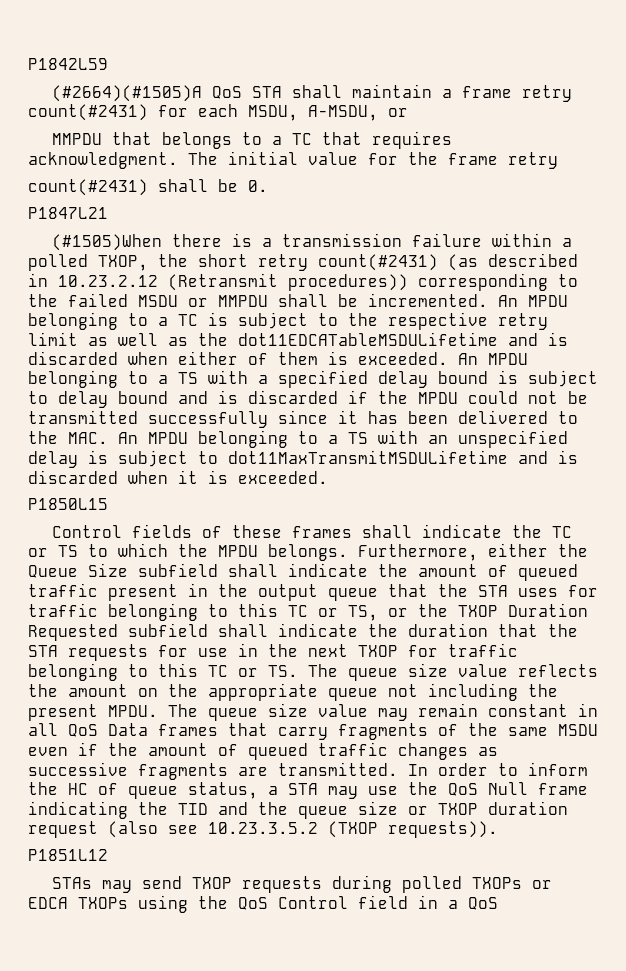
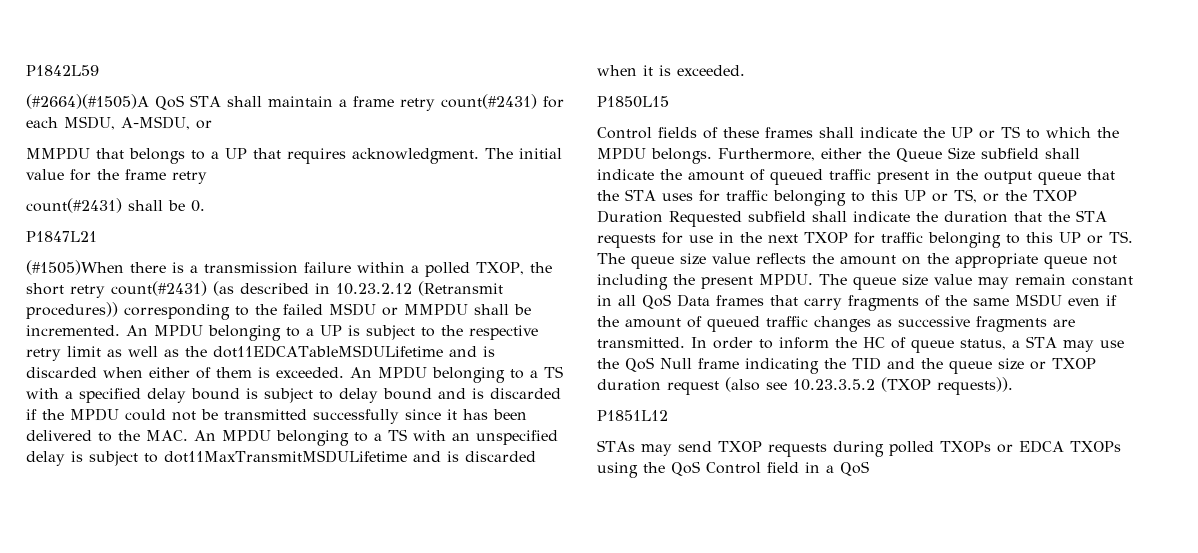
- MMPDU that belongs to a TC that requires acknowledgment.
+ MMPDU that belongs to a UP that requires acknowledgment.
- An MPDU belonging to a TC is subject to the respective retry limit as well as the dot11EDCATableMSDULifetime and is discarded when either of them is exceeded.
+ An MPDU belonging to a UP is subject to the respective retry limit as well as the dot11EDCATableMSDULifetime and is discarded when either of them is exceeded.
- Control fields of these frames shall indicate the TC or TS to which the MPDU belongs.
+ Control fields of these frames shall indicate the UP or TS to which the MPDU belongs.
- Furthermore, either the Queue Size subfield shall indicate the amount of queued traffic present in the output queue that the STA uses for traffic belonging to this TC or TS, or the TXOP Duration Requested subfield shall indicate the duration that the STA requests for use in the next TXOP for traffic belonging to this TC or TS. The queue size value reflects the amount on the appropriate queue not including the present MPDU.
+ Furthermore, either the Queue Size subfield shall indicate the amount of queued traffic present in the output queue that the STA uses for traffic belonging to this UP or TS, or the TXOP Duration Requested subfield shall indicate the duration that the STA requests for use in the next TXOP for traffic belonging to this UP or TS. The queue size value reflects the amount on the appropriate queue not including the present MPDU.

